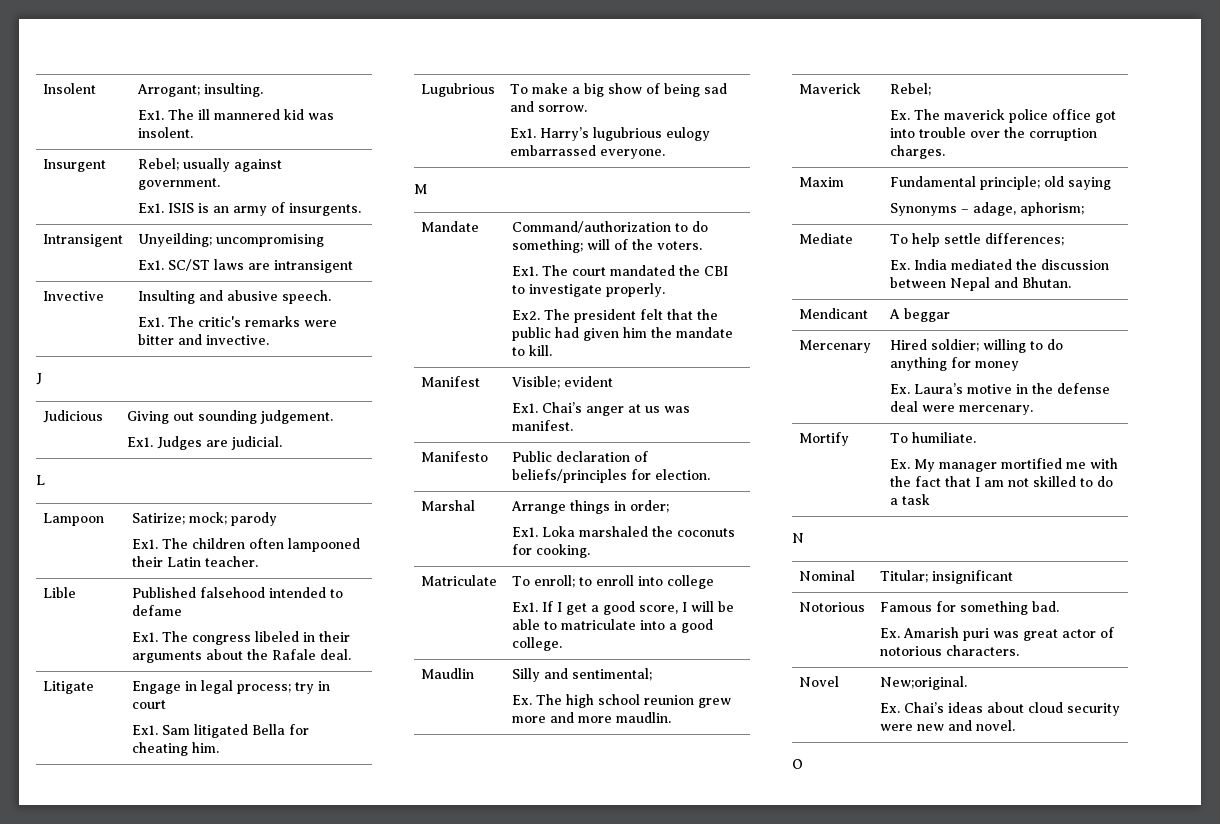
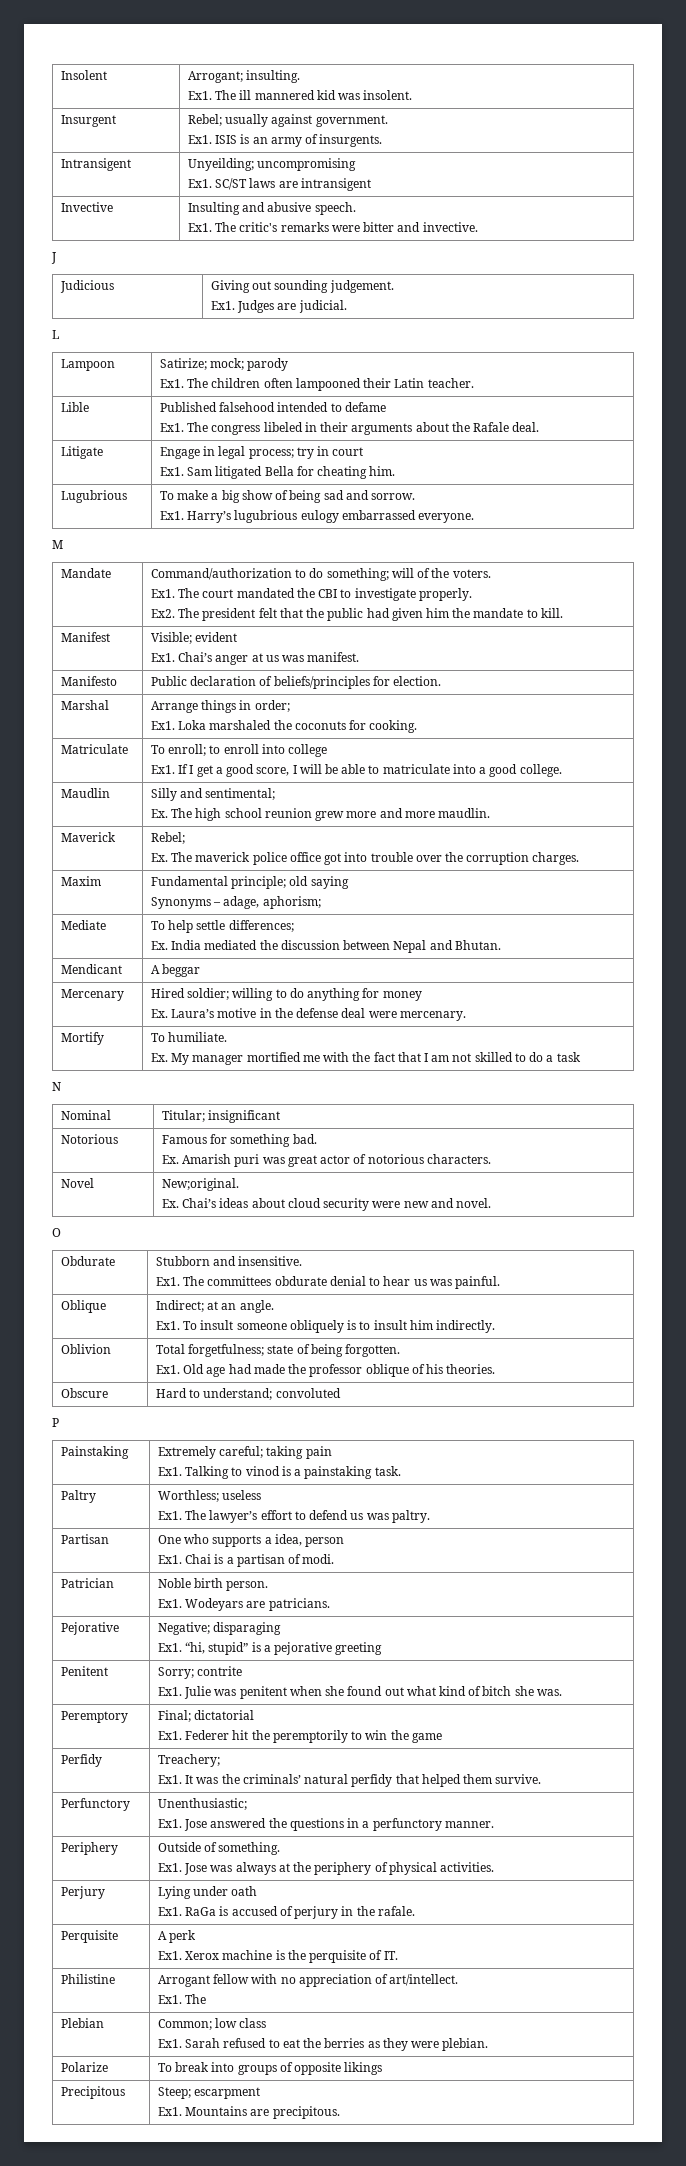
+ Obdurate | Stubborn and insensitive.
+ Ex1. The committees obdurate denial to hear us was painful.
+ Oblique | Indirect; at an angle.
+ Ex1. To insult someone obliquely is to insult him indirectly.
+ Oblivion | Total forgetfulness; state of being forgotten.
+ Ex1. Old age had made the professor oblique of his theories.
+ Obscure | Hard to understand; convoluted
+ P
+ Painstaking | Extremely careful; taking pain
+ Ex1. Talking to vinod is a painstaking task.
+ Paltry | Worthless; useless
+ Ex1. The lawyer’s effort to defend us was paltry.
+ Partisan | One who supports a idea, person
+ Ex1. Chai is a partisan of modi.
+ Patrician | Noble birth person.
+ Ex1. Wodeyars are patricians.
+ Pejorative | Negative; disparaging
+ Ex1. “hi, stupid” is a pejorative greeting
+ Penitent | Sorry; contrite
+ Ex1. Julie was penitent when she found out what kind of bitch she was.
+ Peremptory | Final; dictatorial
+ Ex1. Federer hit the peremptorily to win the game
+ Perfidy | Treachery;
+ Ex1. It was the criminals’ natural perfidy that helped them survive.
+ Perfunctory | Unenthusiastic;
+ Ex1. Jose answered the questions in a perfunctory manner.
+ Periphery | Outside of something.
+ Ex1. Jose was always at the periphery of physical activities.
+ Perjury | Lying under oath
+ Ex1. RaGa is accused of perjury in the rafale.
+ Perquisite | A perk
+ Ex1. Xerox machine is the perquisite of IT.
+ Philistine | Arrogant fellow with no appreciation of art/intellect.
+ Ex1. The
+ Plebian | Common; low class
+ Ex1. Sarah refused to eat the berries as they were plebian.
+ Polarize | To break into groups of opposite likings
+ Precipitous | Steep; escarpment
+ Ex1. Mountains are precipitous.

